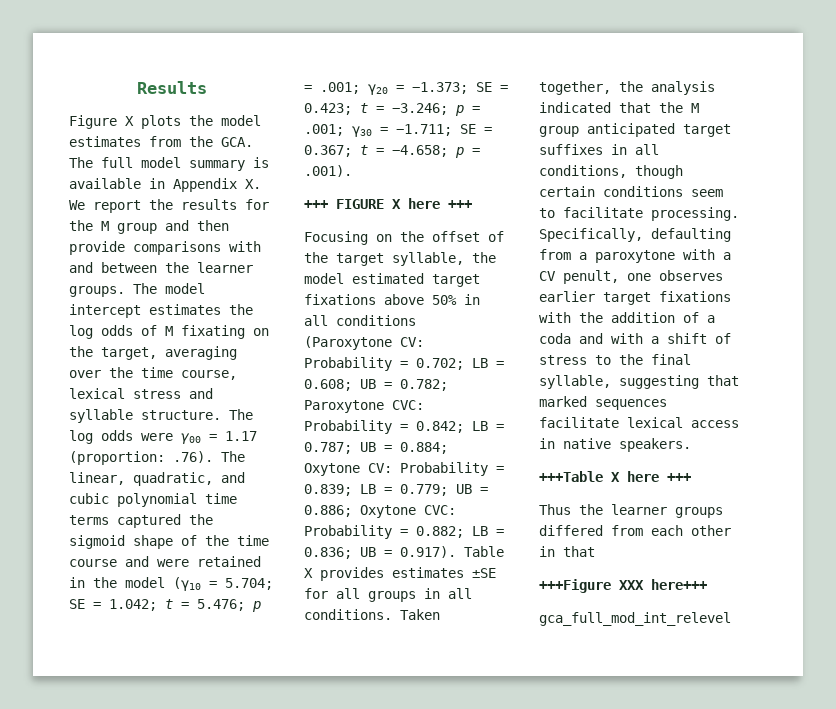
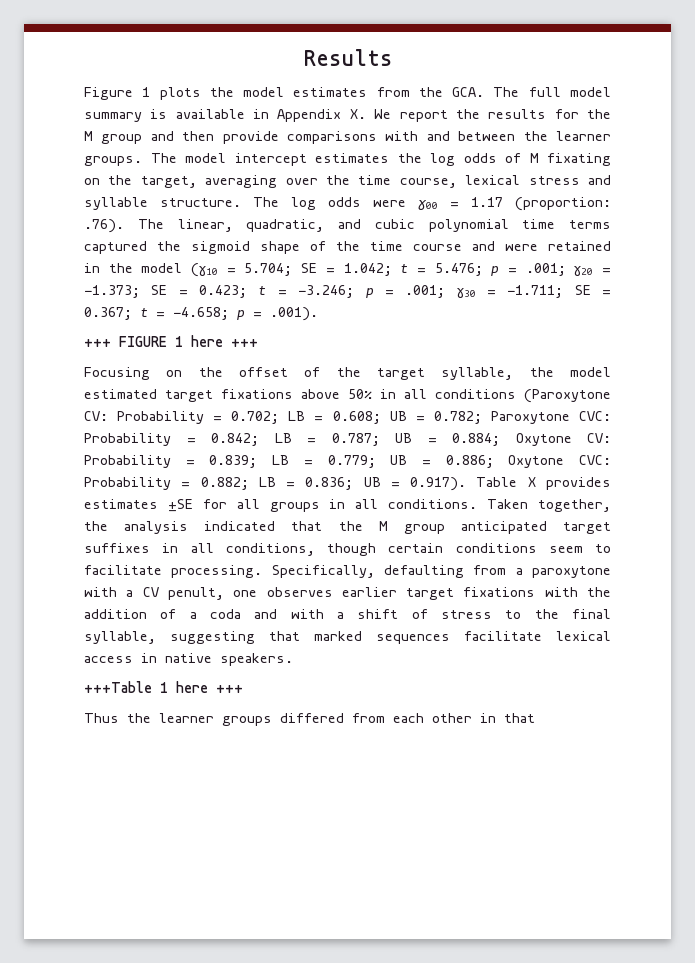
- Figure X plots the model estimates from the GCA. The full model summary is available in Appendix X. We report the results for the M group and then provide comparisons with and between the learner groups.
+ Figure 1 plots the model estimates from the GCA. The full model summary is available in Appendix X. We report the results for the M group and then provide comparisons with and between the learner groups.
- +++ FIGURE X here +++
+ +++ FIGURE 1 here +++
- +++Table X here +++
+ +++Table 1 here +++
- +++Figure XXX here+++
- gca_full_mod_int_relevel

